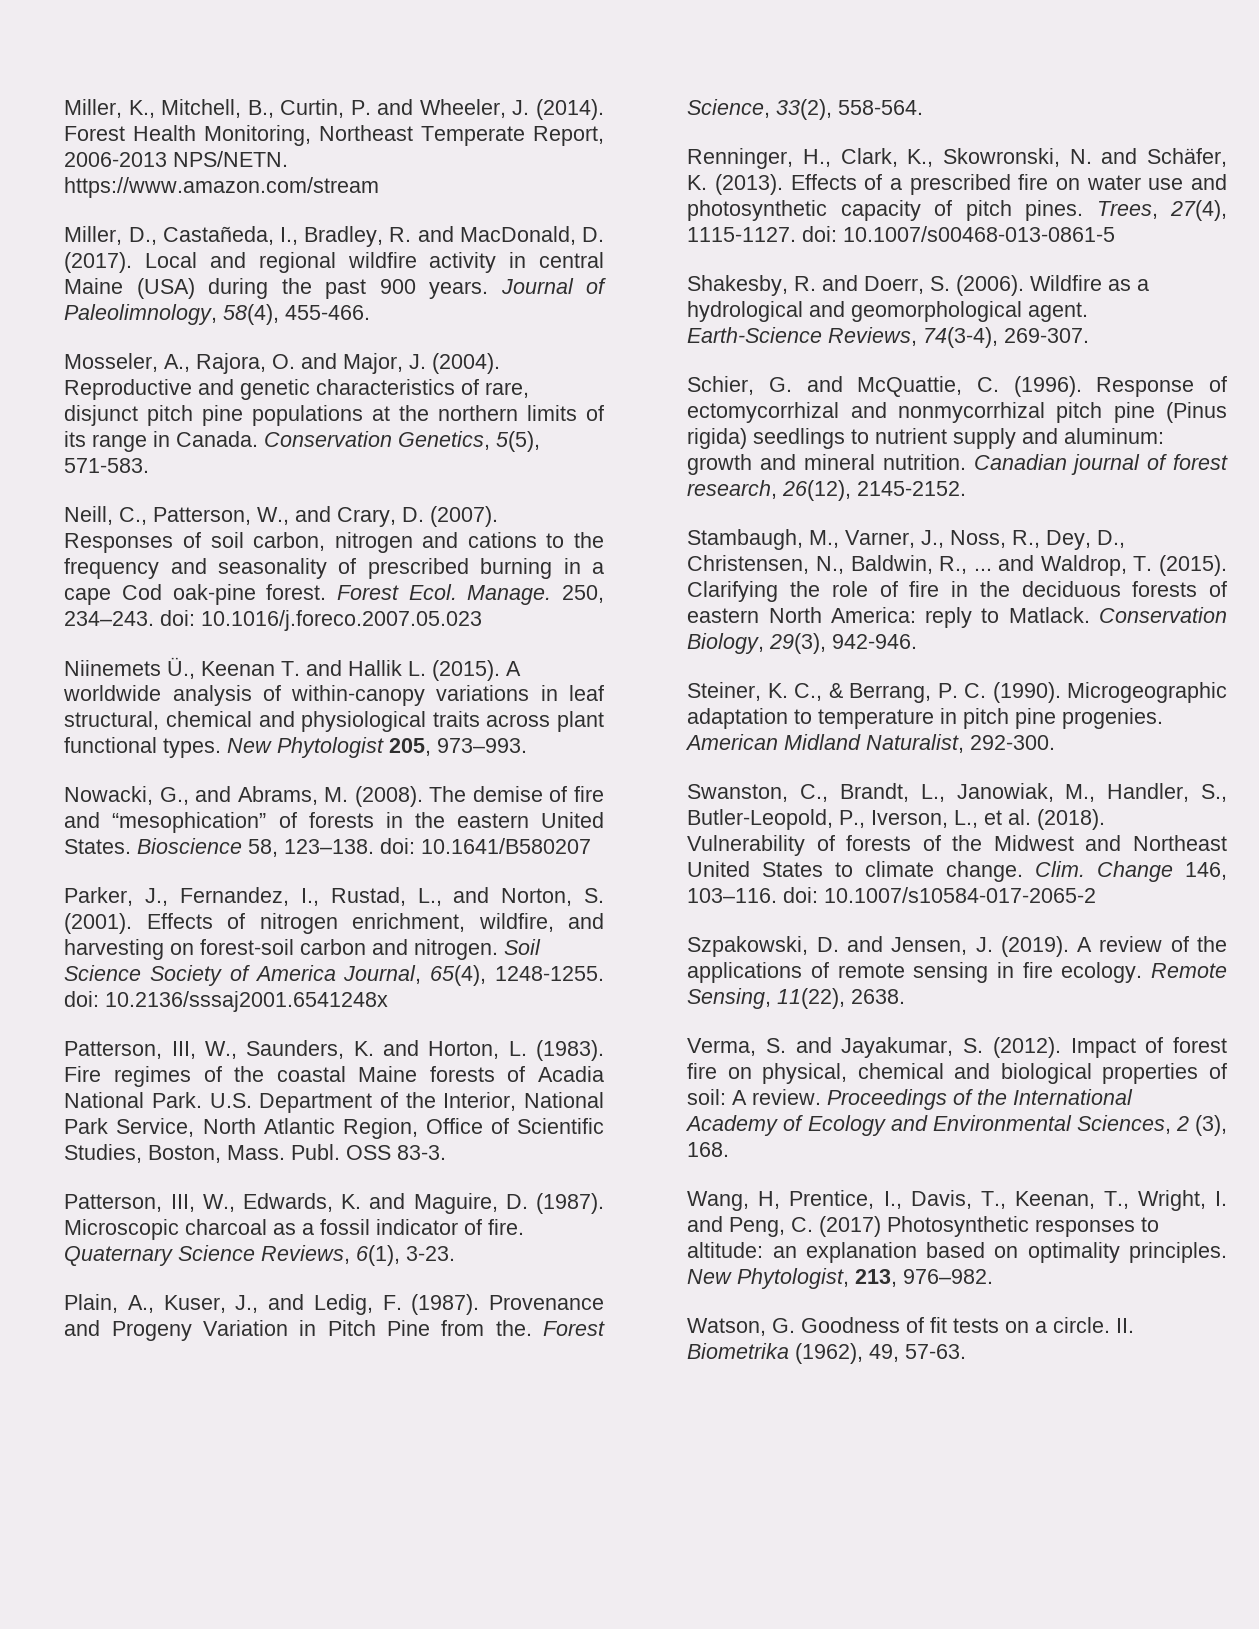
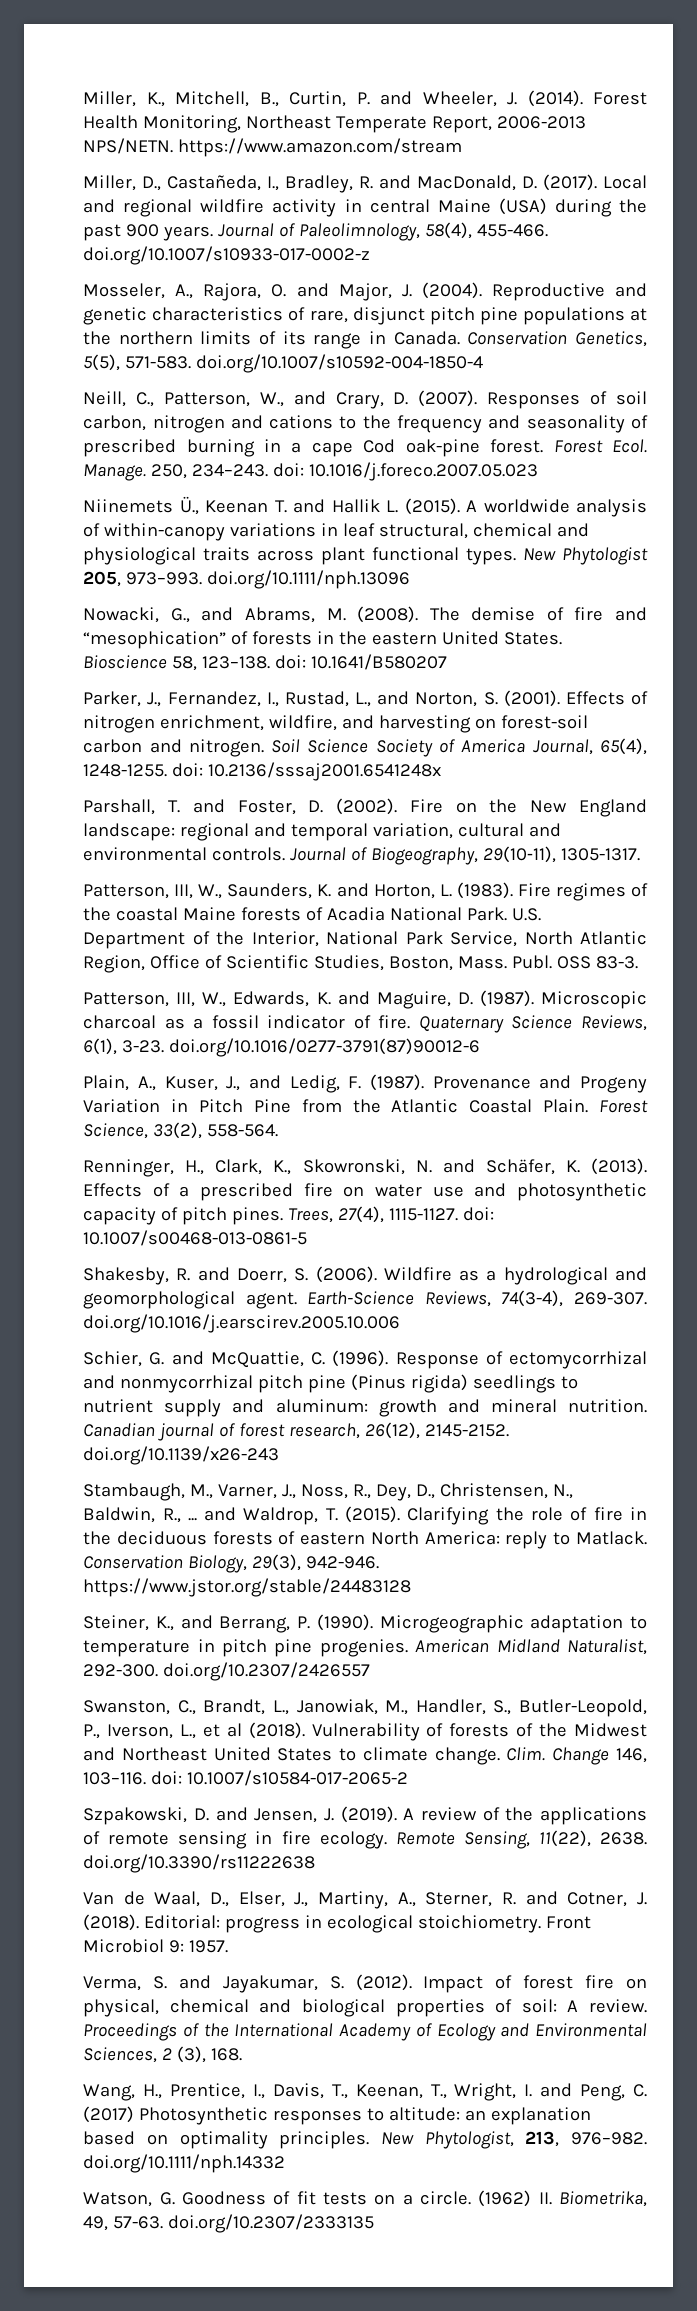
- Journal of Paleolimnology, 58(4), 455-466.
+ Journal of Paleolimnology, 58(4), 455-466. doi.org/10.1007/s10933-017-0002-z
- Conservation Genetics, 5(5), 571-583.
+ Conservation Genetics, 5(5), 571-583. doi.org/10.1007/s10592-004-1850-4
- New Phytologist 205, 973–993.
+ New Phytologist 205, 973–993. doi.org/10.1111/nph.13096
+ Parshall, T. and Foster, D. (2002). Fire on the New England landscape: regional and temporal variation, cultural and environmental controls. Journal of Biogeography, 29(10‐11), 1305-1317.
- Quaternary Science Reviews, 6(1), 3-23.
+ Quaternary Science Reviews, 6(1), 3-23. doi.org/10.1016/0277-3791(87)90012-6
- Provenance and Progeny Variation in Pitch Pine from the.
+ Provenance and Progeny Variation in Pitch Pine from the Atlantic Coastal Plain.
- Earth-Science Reviews, 74(3-4), 269-307.
+ Earth-Science Reviews, 74(3-4), 269-307. doi.org/10.1016/j.earscirev.2005.10.006
- Canadian journal of forest research, 26(12), 2145-2152.
+ Canadian journal of forest research, 26(12), 2145-2152. doi.org/10.1139/x26-243
- Conservation Biology, 29(3), 942-946.
+ Conservation Biology, 29(3), 942-946. https://www.jstor.org/stable/24483128
- Steiner, K. C., & Berrang, P. C. (1990).
+ Steiner, K., and Berrang, P. (1990).
- American Midland Naturalist, 292-300.
+ American Midland Naturalist, 292-300. doi.org/10.2307/2426557
- Swanston, C., Brandt, L., Janowiak, M., Handler, S., Butler-Leopold, P., Iverson, L., et al. (2018).
+ Swanston, C., Brandt, L., Janowiak, M., Handler, S., Butler-Leopold, P., Iverson, L., et al (2018).
- Remote Sensing, 11(22), 2638.
+ Remote Sensing, 11(22), 2638. doi.org/10.3390/rs11222638
+ Van de Waal, D., Elser, J., Martiny, A., Sterner, R. and Cotner, J. (2018). Editorial: progress in ecological stoichiometry. Front Microbiol 9: 1957.
- Wang, H, Prentice, I., Davis, T., Keenan, T., Wright, I. and Peng, C. (2017) Photosynthetic responses to altitude: an explanation based on optimality principles.
+ Wang, H., Prentice, I., Davis, T., Keenan, T., Wright, I. and Peng, C. (2017) Photosynthetic responses to altitude: an explanation based on optimality principles.
- New Phytologist, 213, 976–982.
+ New Phytologist, 213, 976–982. doi.org/10.1111/nph.14332
- II. Biometrika (1962), 49, 57-63.
+ (1962) II. Biometrika, 49, 57-63. doi.org/10.2307/2333135

